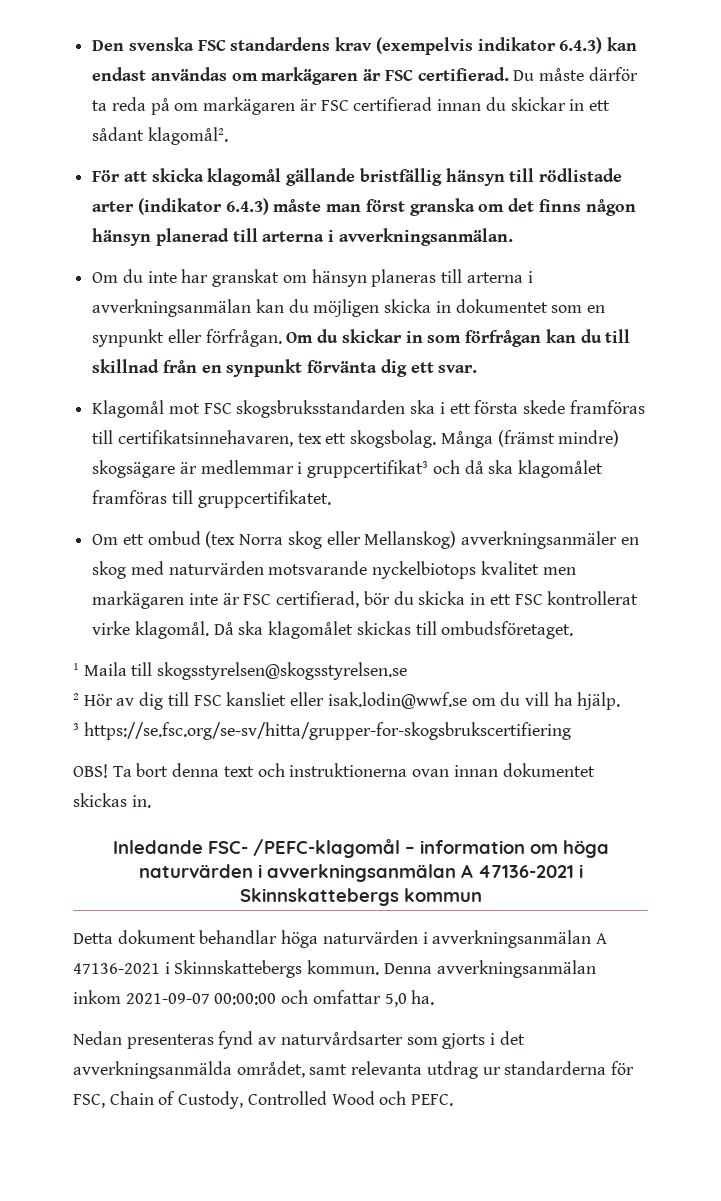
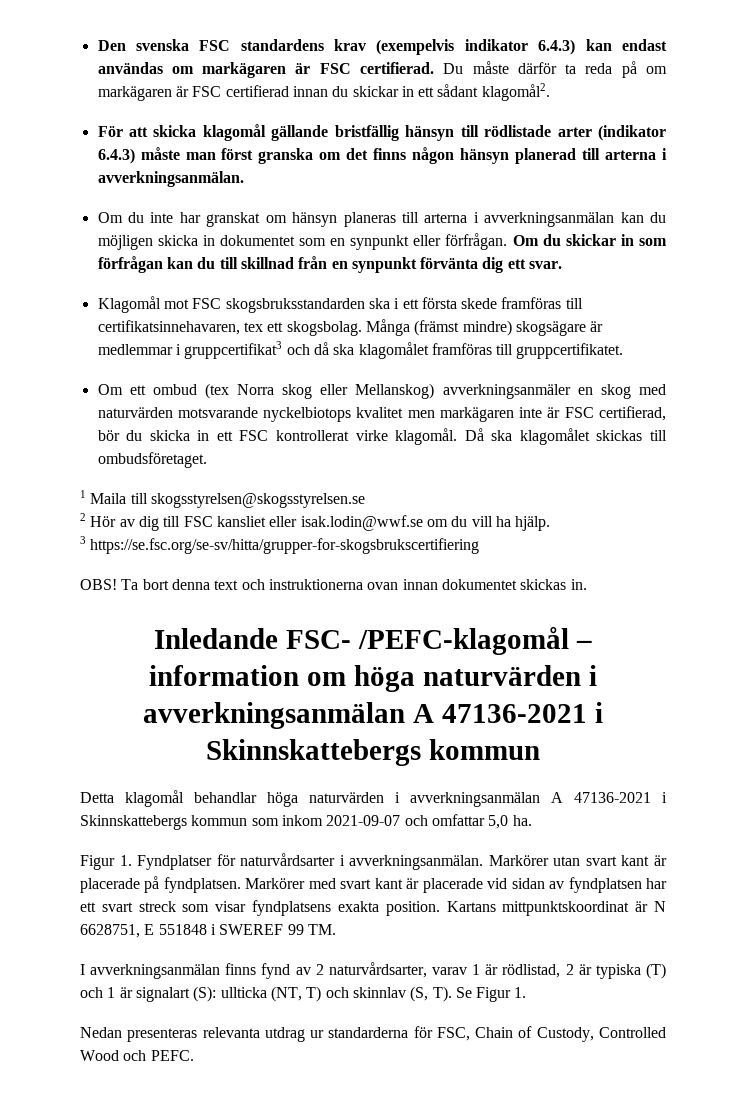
- Detta dokument behandlar höga naturvärden i avverkningsanmälan A 47136-2021 i Skinnskattebergs kommun. Denna avverkningsanmälan inkom 2021-09-07 00:00:00 och omfattar 5,0 ha.
+ Detta klagomål behandlar höga naturvärden i avverkningsanmälan A 47136-2021 i Skinnskattebergs kommun som inkom 2021-09-07 och omfattar 5,0 ha.
- Nedan presenteras fynd av naturvårdsarter som gjorts i det avverkningsanmälda området, samt relevanta utdrag ur standarderna för FSC, Chain of Custody, Controlled Wood och PEFC.
+ Figur 1. Fyndplatser för naturvårdsarter i avverkningsanmälan. Markörer utan svart kant är placerade på fyndplatsen. Markörer med svart kant är placerade vid sidan av fyndplatsen har ett svart streck som visar fyndplatsens exakta position. Kartans mittpunktskoordinat är N 6628751, E 551848 i SWEREF 99 TM.
+ I avverkningsanmälan finns fynd av 2 naturvårdsarter, varav 1 är rödlistad, 2 är typiska (T) och 1 är signalart (S): ullticka (NT, T) och skinnlav (S, T). Se Figur 1.
+ Nedan presenteras relevanta utdrag ur standarderna för FSC, Chain of Custody, Controlled Wood och PEFC.

